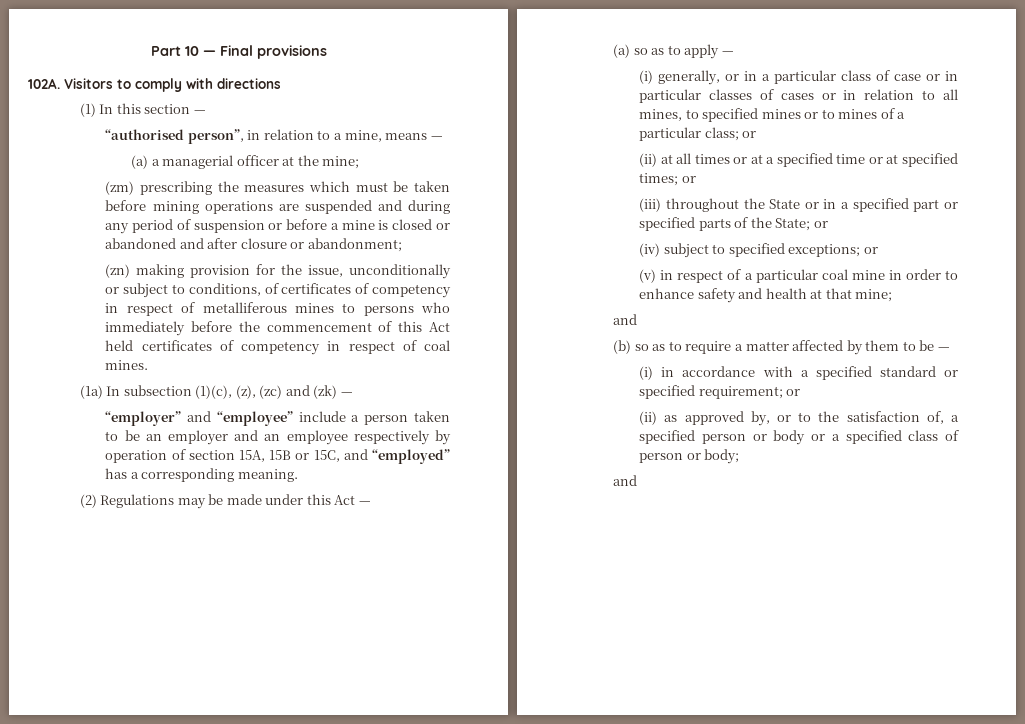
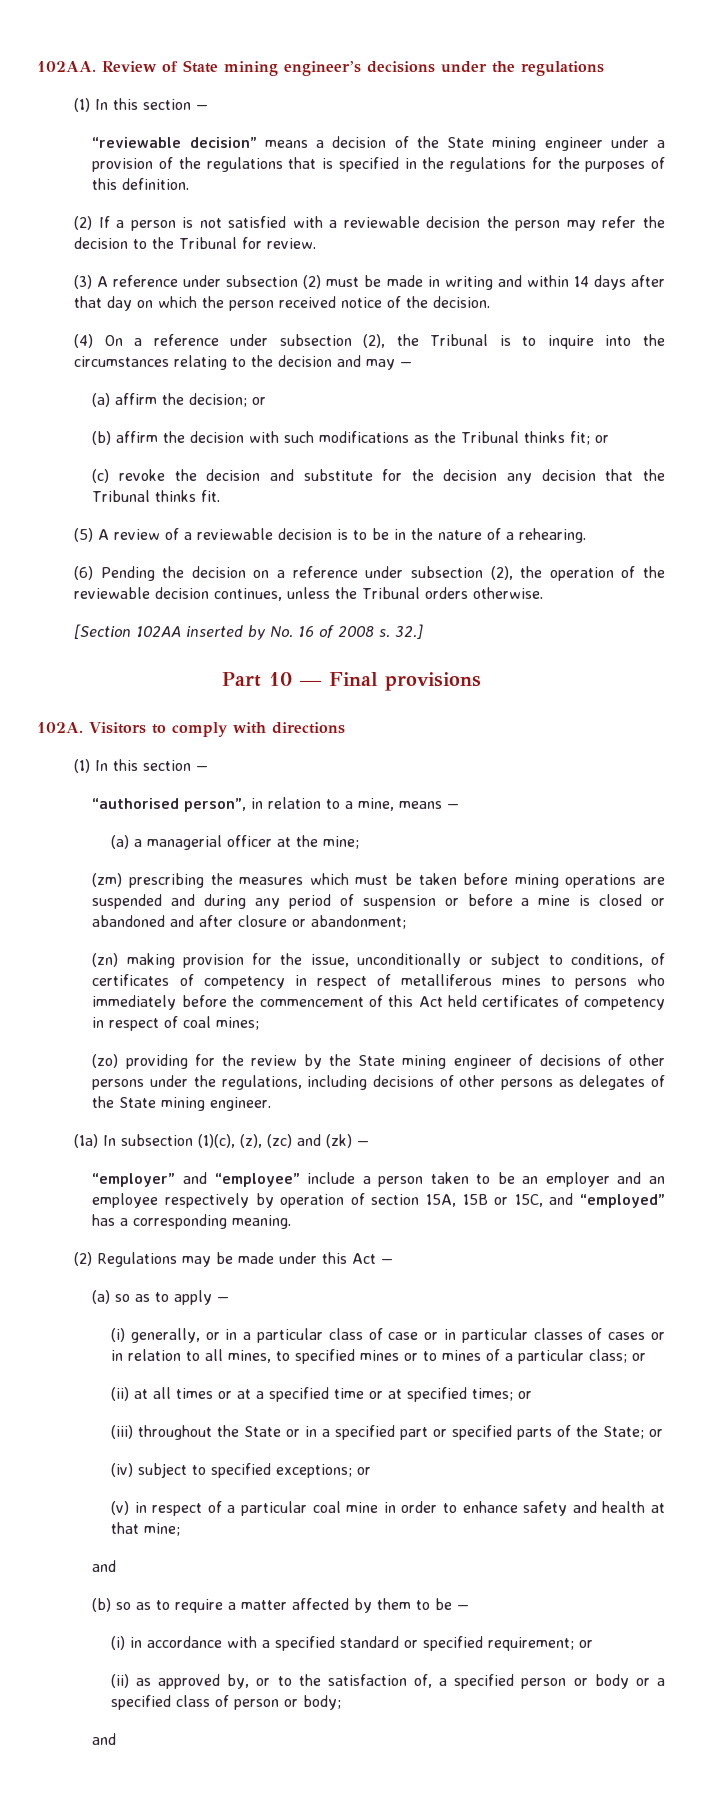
+ 102AA. Review of State mining engineer’s decisions under the regulations
+ (1) In this section —
+ “reviewable decision” means a decision of the State mining engineer under a provision of the regulations that is specified in the regulations for the purposes of this definition.
+ (2) If a person is not satisfied with a reviewable decision the person may refer the decision to the Tribunal for review.
+ (3) A reference under subsection (2) must be made in writing and within 14 days after that day on which the person received notice of the decision.
+ (4) On a reference under subsection (2), the Tribunal is to inquire into the circumstances relating to the decision and may —
+ (a) affirm the decision; or
+ (b) affirm the decision with such modifications as the Tribunal thinks fit; or
+ (c) revoke the decision and substitute for the decision any decision that the Tribunal thinks fit.
+ (5) A review of a reviewable decision is to be in the nature of a rehearing.
+ (6) Pending the decision on a reference under subsection (2), the operation of the reviewable decision continues, unless the Tribunal orders otherwise.
+ [Section 102AA inserted by No. 16 of 2008 s. 32.]
- (zn) making provision for the issue, unconditionally or subject to conditions, of certificates of competency in respect of metalliferous mines to persons who immediately before the commencement of this Act held certificates of competency in respect of coal mines.
+ (zn) making provision for the issue, unconditionally or subject to conditions, of certificates of competency in respect of metalliferous mines to persons who immediately before the commencement of this Act held certificates of competency in respect of coal mines;
+ (zo) providing for the review by the State mining engineer of decisions of other persons under the regulations, including decisions of other persons as delegates of the State mining engineer.

